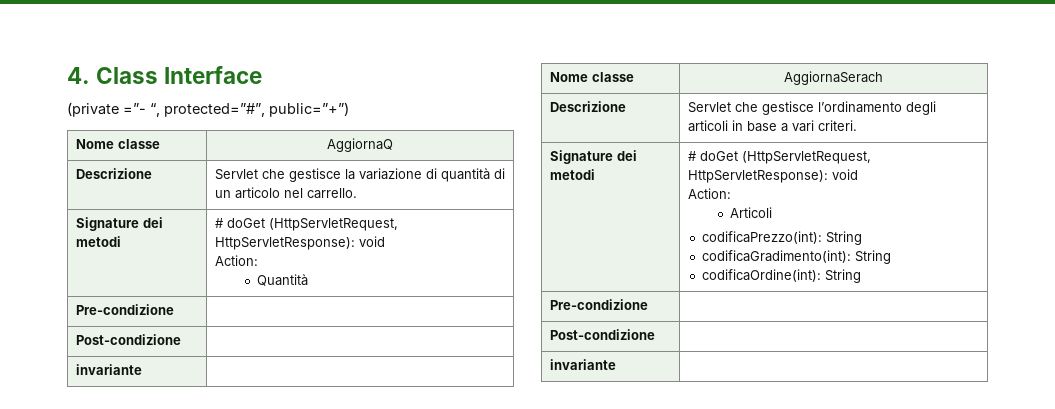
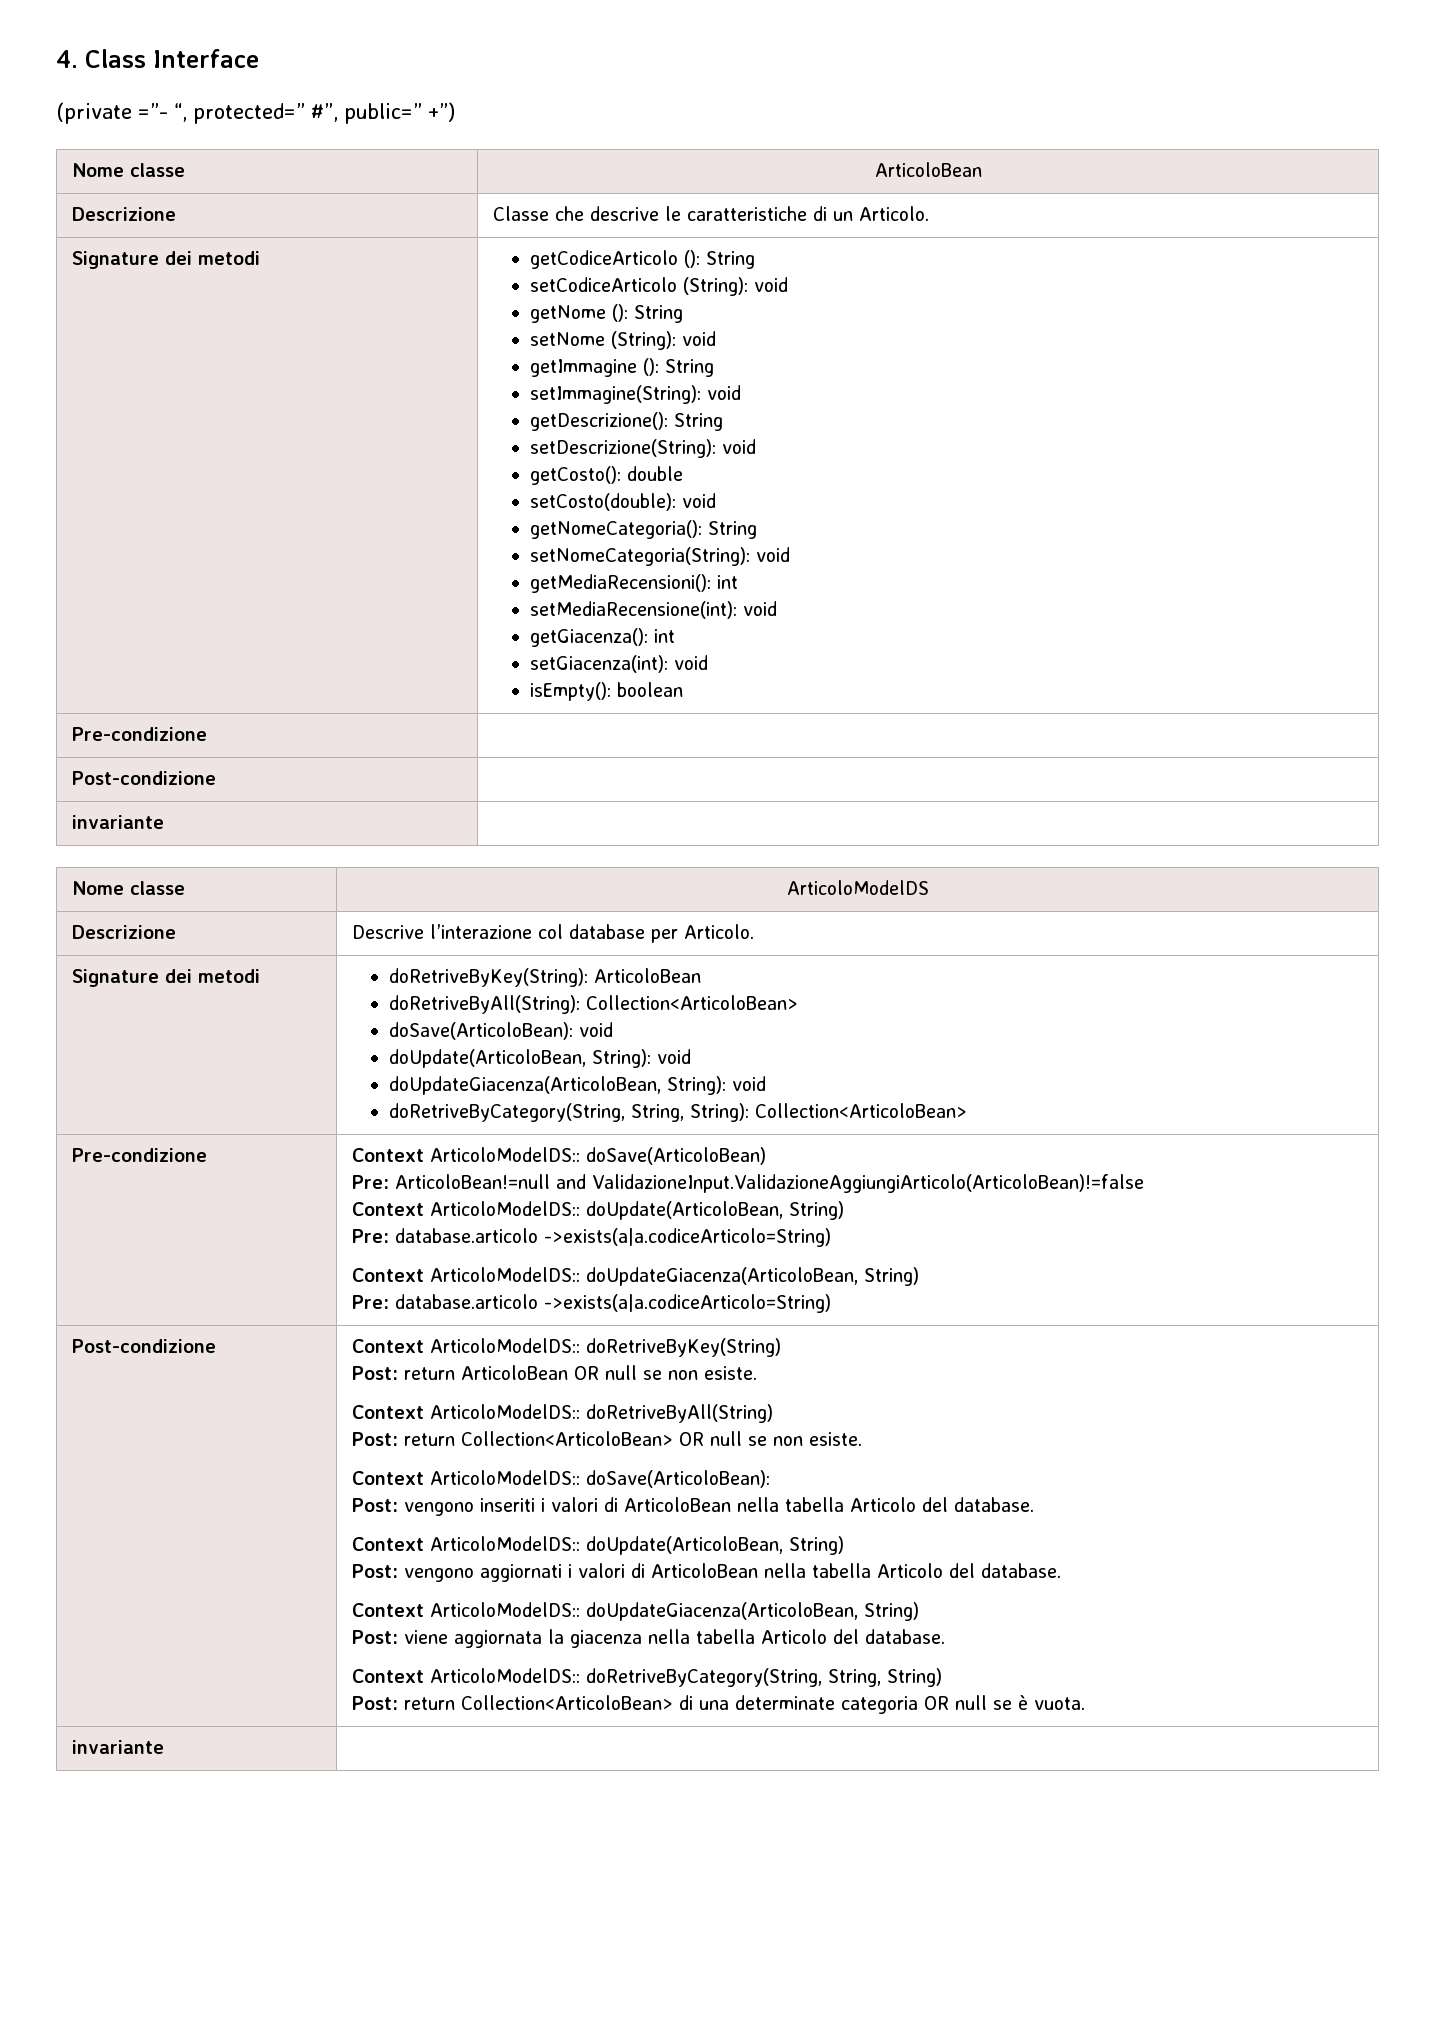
- (private =”- “, protected=”#”, public=”+”)
- Nome classe | AggiornaQ
- Descrizione | Servlet che gestisce la variazione di quantità di un articolo nel carrello.
- Signature dei metodi | # doGet (HttpServletRequest, HttpServletResponse): void
- Action:
- Quantità
+ (private =”- “, protected=” #”, public=” +”)
+ Nome classe | ArticoloBean
+ Descrizione | Classe che descrive le caratteristiche di un Articolo.
+ Signature dei metodi | getCodiceArticolo (): String
+ setCodiceArticolo (String): void
+ getNome (): String
+ setNome (String): void
+ getImmagine (): String
+ setImmagine(String): void
+ getDescrizione(): String
+ setDescrizione(String): void
+ getCosto(): double
+ setCosto(double): void
+ getNomeCategoria(): String
+ setNomeCategoria(String): void
+ getMediaRecensioni(): int
+ setMediaRecensione(int): void
+ getGiacenza(): int
+ setGiacenza(int): void
+ isEmpty(): boolean
- Nome classe | AggiornaSerach
- Descrizione | Servlet che gestisce l’ordinamento degli articoli in base a vari criteri.
- Signature dei metodi | # doGet (HttpServletRequest, HttpServletResponse): void
- Action:
- Articoli
- codificaPrezzo(int): String
- codificaGradimento(int): String
- codificaOrdine(int): String
- Pre-condizione |
- Post-condizione |
+ Nome classe | ArticoloModelDS
+ Descrizione | Descrive l’interazione col database per Articolo.
+ Signature dei metodi | doRetriveByKey(String): ArticoloBean
+ doRetriveByAll(String): Collection<ArticoloBean>
+ doSave(ArticoloBean): void
+ doUpdate(ArticoloBean, String): void
+ doUpdateGiacenza(ArticoloBean, String): void
+ doRetriveByCategory(String, String, String): Collection<ArticoloBean>
+ Pre-condizione | Context ArticoloModelDS:: doSave(ArticoloBean)
+ Pre: ArticoloBean!=null and ValidazioneInput.ValidazioneAggiungiArticolo(ArticoloBean)!=false
+ Context ArticoloModelDS:: doUpdate(ArticoloBean, String)
+ Pre: database.articolo ->exists(a|a.codiceArticolo=String)
+ Context ArticoloModelDS:: doUpdateGiacenza(ArticoloBean, String)
+ Pre: database.articolo ->exists(a|a.codiceArticolo=String)
+ Post-condizione | Context ArticoloModelDS:: doRetriveByKey(String)
+ Post: return ArticoloBean OR null se non esiste.
+ Context ArticoloModelDS:: doRetriveByAll(String)
+ Post: return Collection<ArticoloBean> OR null se non esiste.
+ Context ArticoloModelDS:: doSave(ArticoloBean):
+ Post: vengono inseriti i valori di ArticoloBean nella tabella Articolo del database.
+ Context ArticoloModelDS:: doUpdate(ArticoloBean, String)
+ Post: vengono aggiornati i valori di ArticoloBean nella tabella Articolo del database.
+ Context ArticoloModelDS:: doUpdateGiacenza(ArticoloBean, String)
+ Post: viene aggiornata la giacenza nella tabella Articolo del database.
+ Context ArticoloModelDS:: doRetriveByCategory(String, String, String)
+ Post: return Collection<ArticoloBean> di una determinate categoria OR null se è vuota.

